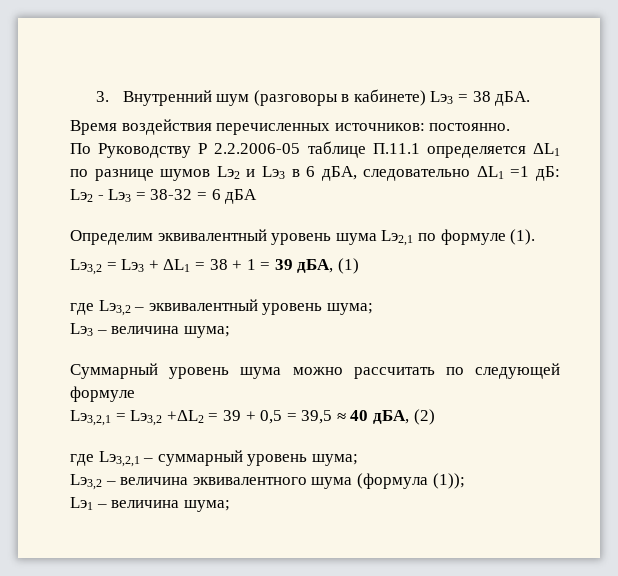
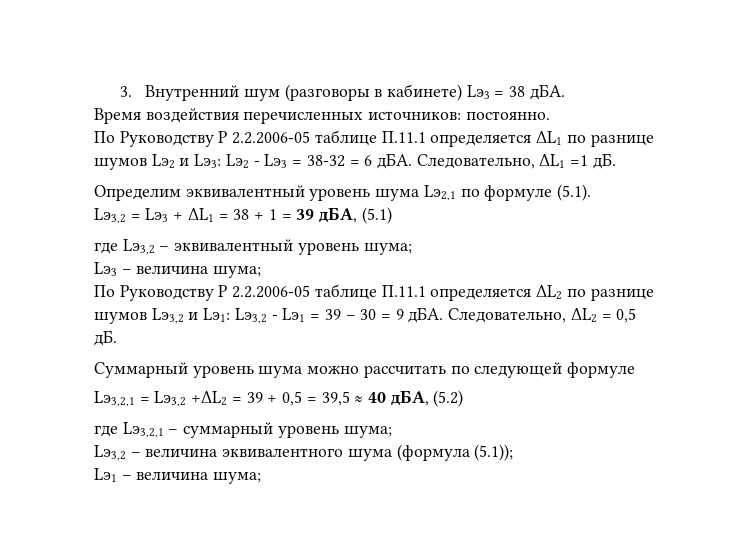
- По Руководству Р 2.2.2006-05 таблице П.11.1 определяется ΔL1 по разнице шумов Lэ2 и Lэ3 в 6 дБА, следовательно ΔL1 =1 дБ: Lэ2 - Lэ3 = 38-32 = 6 дБА
+ По Руководству Р 2.2.2006-05 таблице П.11.1 определяется ΔL1 по разнице шумов Lэ2 и Lэ3: Lэ2 - Lэ3 = 38-32 = 6 дБА. Следовательно, ΔL1 =1 дБ.
- Определим эквивалентный уровень шума Lэ2,1 по формуле (1).
+ Определим эквивалентный уровень шума Lэ2,1 по формуле (5.1).
- Lэ3,2 = Lэ3 + ΔL1 = 38 + 1 = 39 дБА, (1)
+ Lэ3,2 = Lэ3 + ΔL1 = 38 + 1 = 39 дБА, (5.1)
+ По Руководству Р 2.2.2006-05 таблице П.11.1 определяется ΔL2 по разнице шумов Lэ3,2 и Lэ1: Lэ3,2 - Lэ1 = 39 – 30 = 9 дБА. Следовательно, ΔL2 = 0,5 дБ.
- Lэ3,2,1 = Lэ3,2 +ΔL2 = 39 + 0,5 = 39,5 ≈ 40 дБА, (2)
+ Lэ3,2,1 = Lэ3,2 +ΔL2 = 39 + 0,5 = 39,5 ≈ 40 дБА, (5.2)
- Lэ3,2 – величина эквивалентного шума (формула (1));
+ Lэ3,2 – величина эквивалентного шума (формула (5.1));

